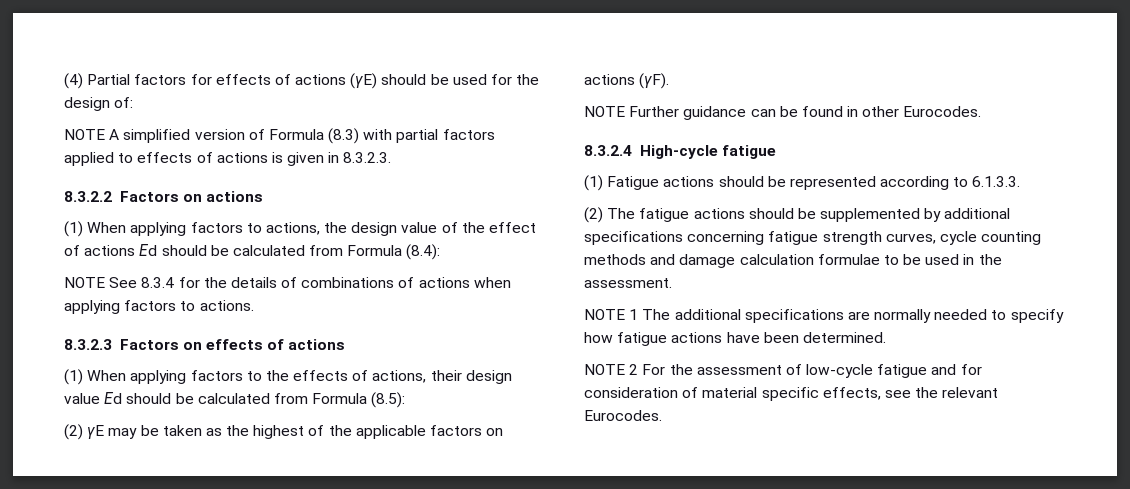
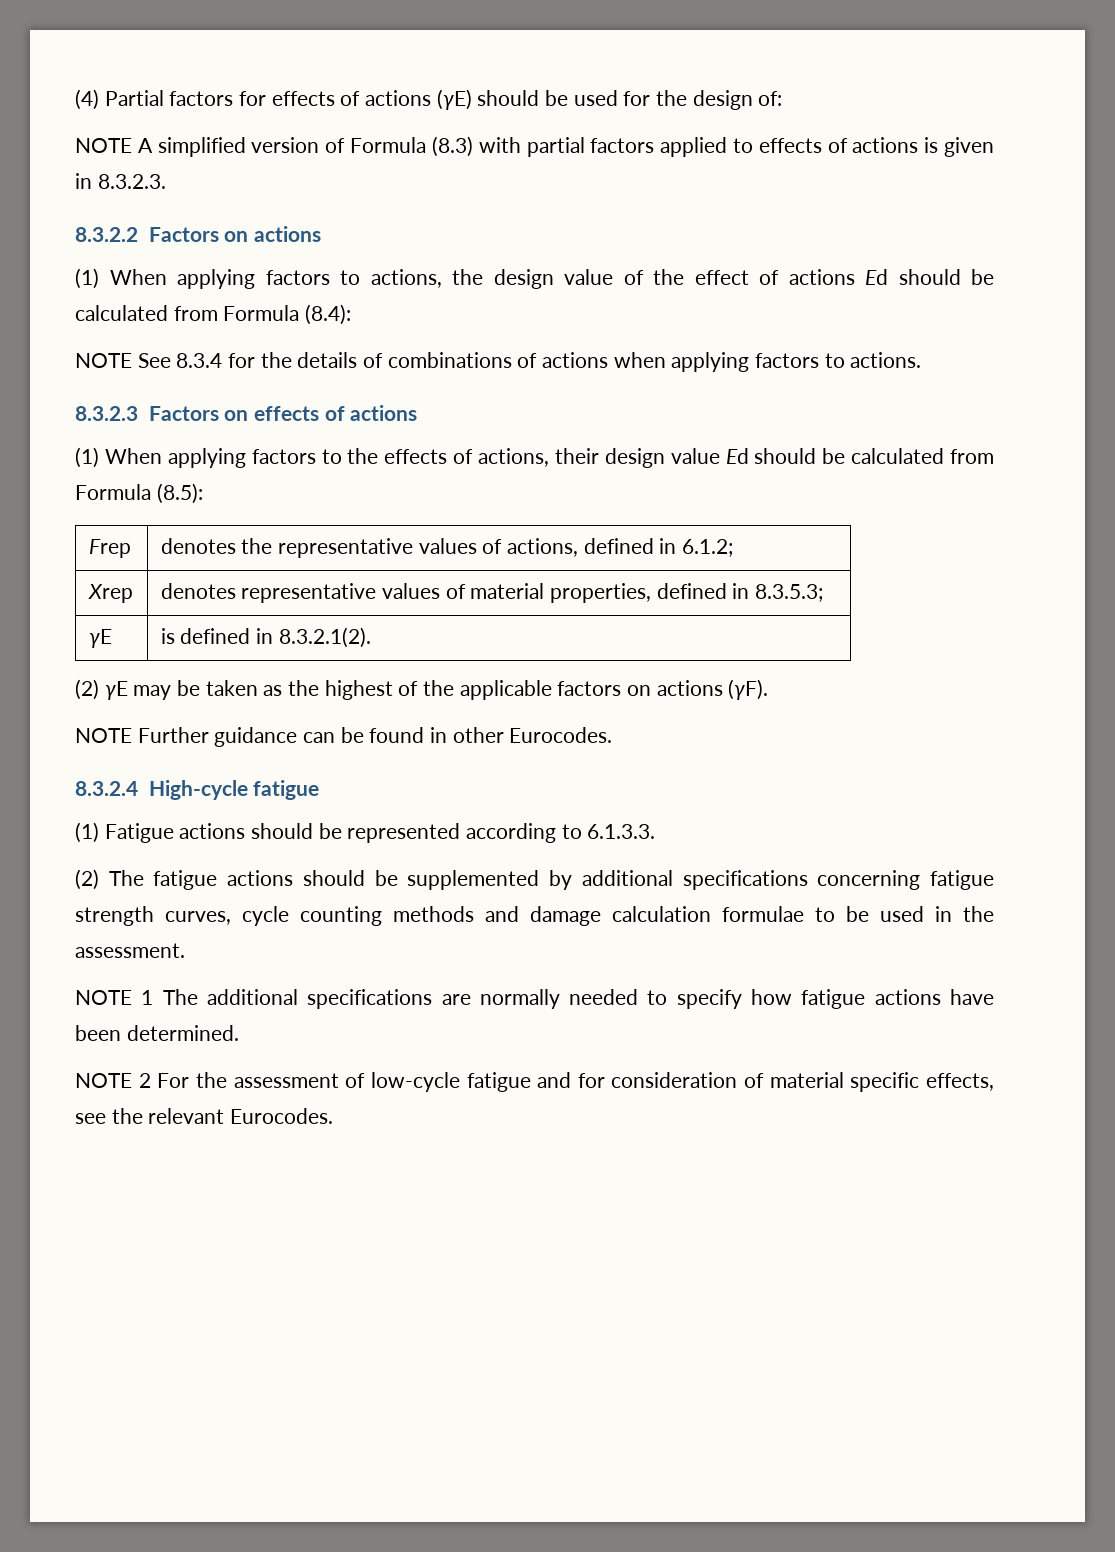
+ Frep | denotes the representative values of actions, defined in 6.1.2;
+ Xrep | denotes representative values of material properties, defined in 8.3.5.3;
+ γE | is defined in 8.3.2.1(2).

